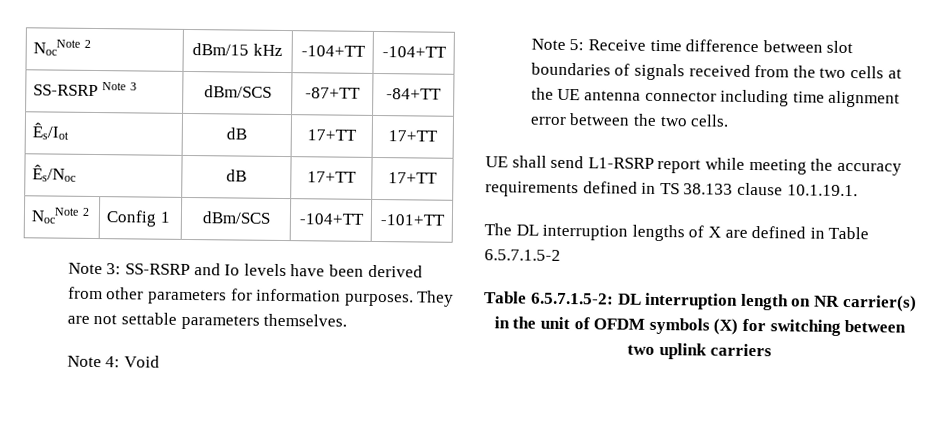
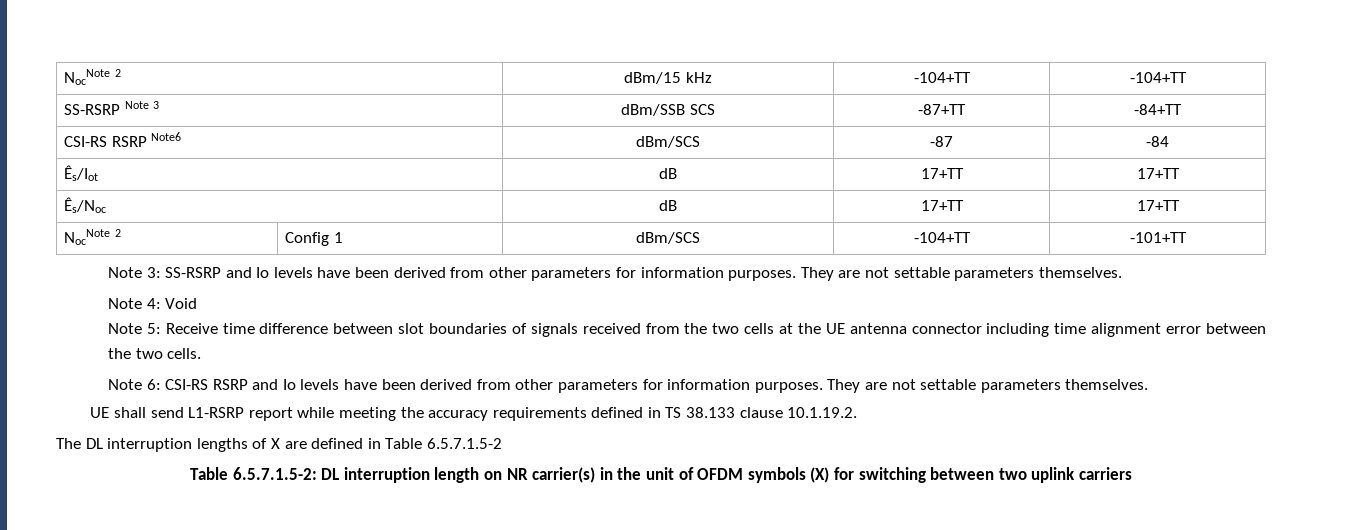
- SS-RSRP Note 3 | dBm/SCS | -87+TT | -84+TT
+ SS-RSRP Note 3 | dBm/SSB SCS | -87+TT | -84+TT
+ CSI-RS RSRP Note6 | dBm/SCS | -87 | -84
+ Note 6: CSI-RS RSRP and Io levels have been derived from other parameters for information purposes. They are not settable parameters themselves.
- UE shall send L1-RSRP report while meeting the accuracy requirements defined in TS 38.133 clause 10.1.19.1.
+ UE shall send L1-RSRP report while meeting the accuracy requirements defined in TS 38.133 clause 10.1.19.2.

